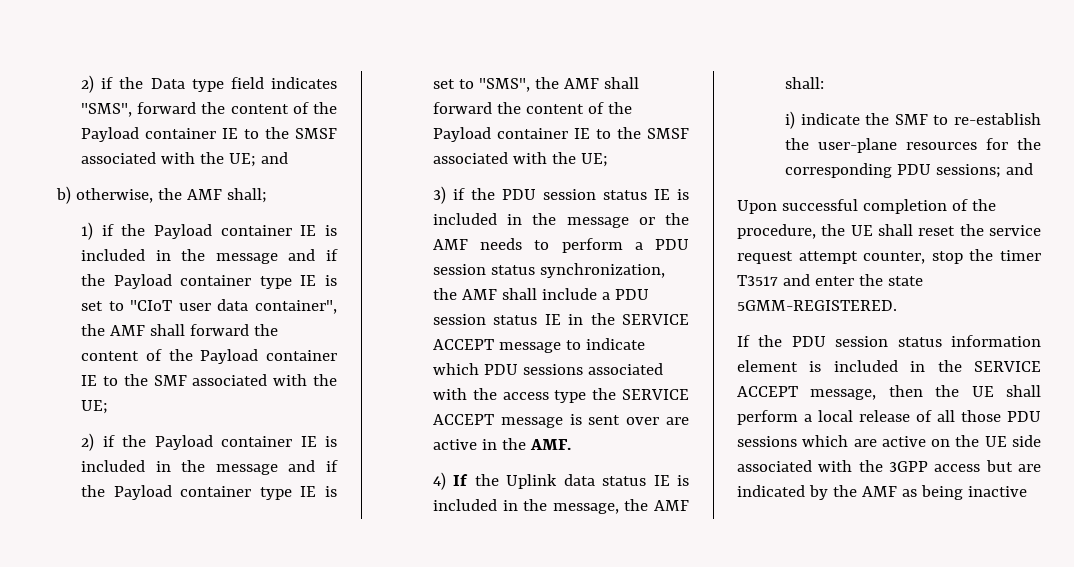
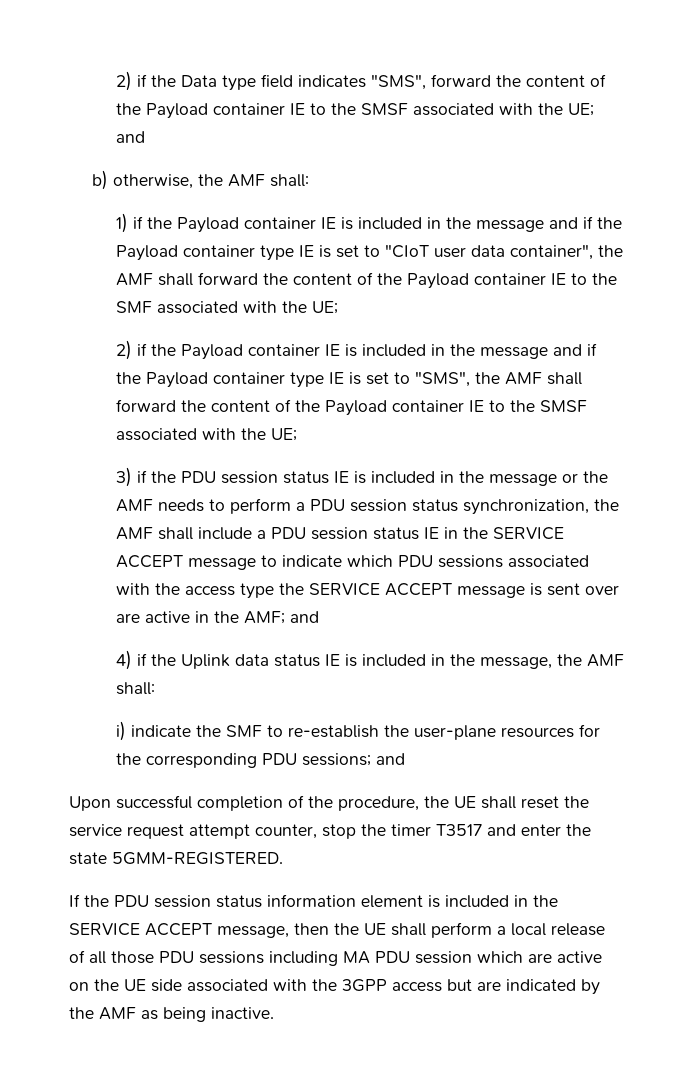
- b) otherwise, the AMF shall;
+ b) otherwise, the AMF shall:
- 3) if the PDU session status IE is included in the message or the AMF needs to perform a PDU session status synchronization, the AMF shall include a PDU session status IE in the SERVICE ACCEPT message to indicate which PDU sessions associated with the access type the SERVICE ACCEPT message is sent over are active in the AMF.
+ 3) if the PDU session status IE is included in the message or the AMF needs to perform a PDU session status synchronization, the AMF shall include a PDU session status IE in the SERVICE ACCEPT message to indicate which PDU sessions associated with the access type the SERVICE ACCEPT message is sent over are active in the AMF; and
- 4) If the Uplink data status IE is included in the message, the AMF shall:
+ 4) if the Uplink data status IE is included in the message, the AMF shall:
- If the PDU session status information element is included in the SERVICE ACCEPT message, then the UE shall perform a local release of all those PDU sessions which are active on the UE side associated with the 3GPP access but are indicated by the AMF as being inactive
+ If the PDU session status information element is included in the SERVICE ACCEPT message, then the UE shall perform a local release of all those PDU sessions including MA PDU session which are active on the UE side associated with the 3GPP access but are indicated by the AMF as being inactive.

